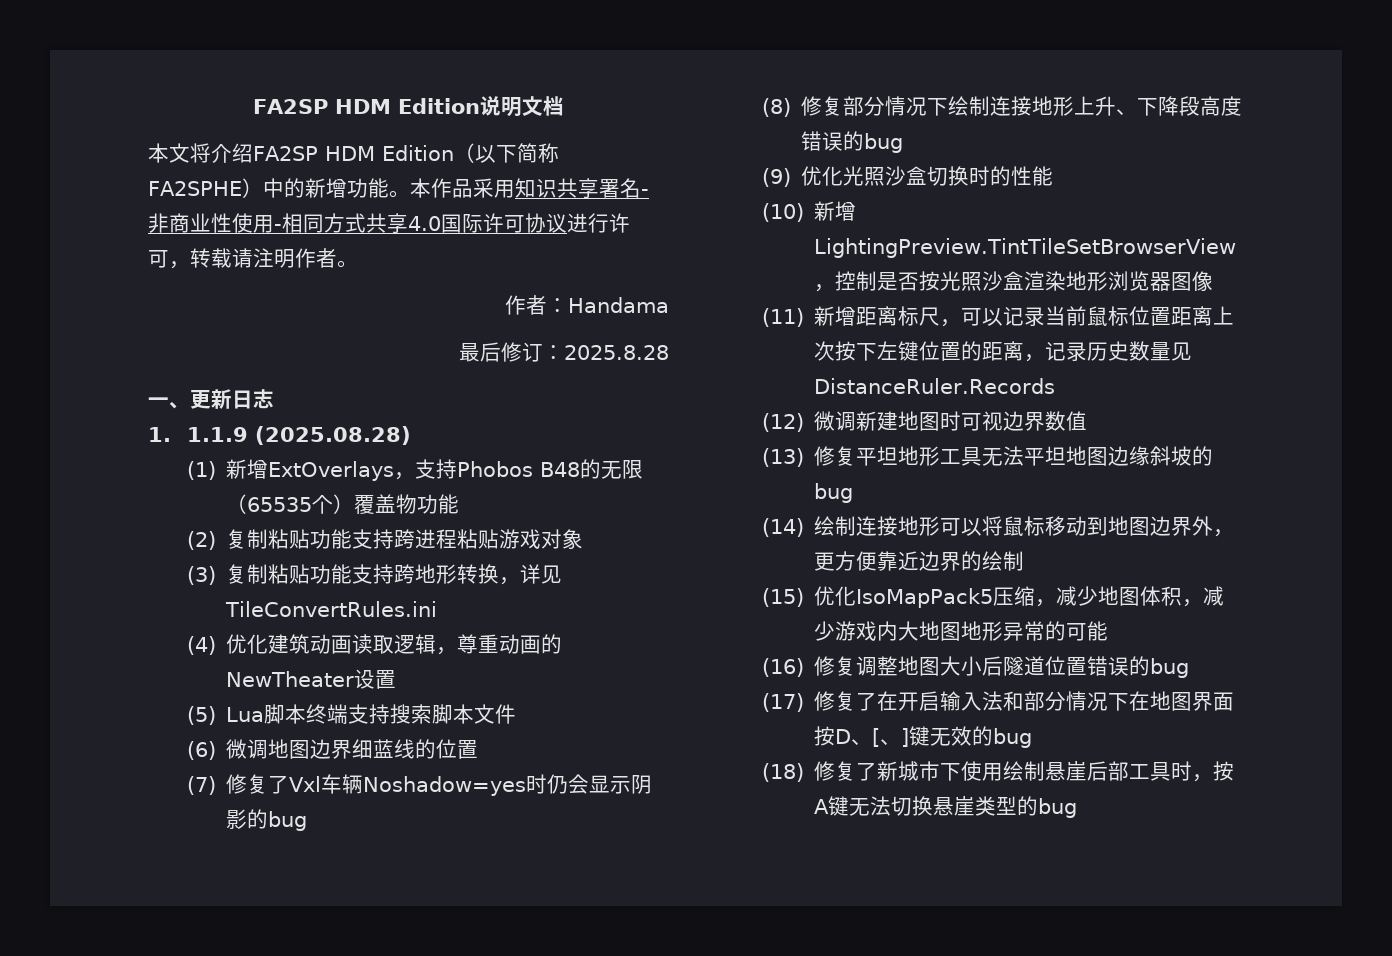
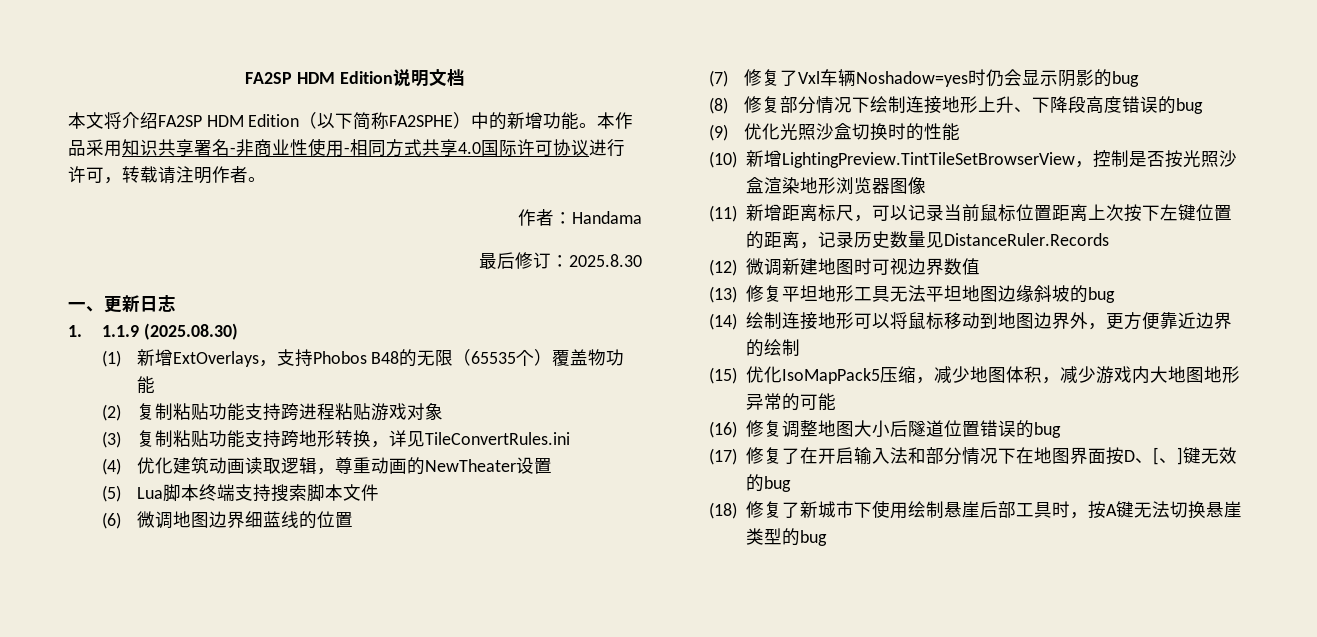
- 最后修订：2025.8.28
+ 最后修订：2025.8.30
- 1. 1.1.9 (2025.08.28)
+ 1. 1.1.9 (2025.08.30)

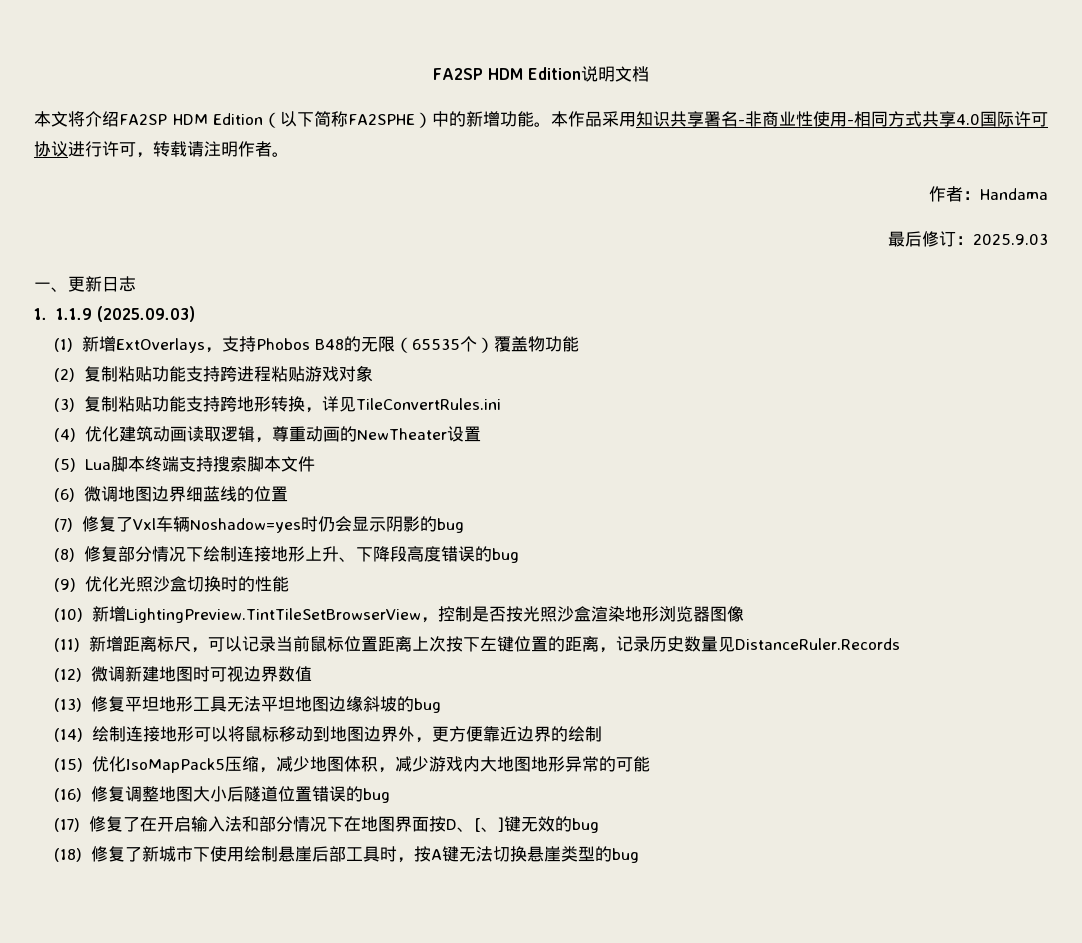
- 最后修订：2025.8.30
+ 最后修订：2025.9.03
- 1. 1.1.9 (2025.08.30)
+ 1. 1.1.9 (2025.09.03)

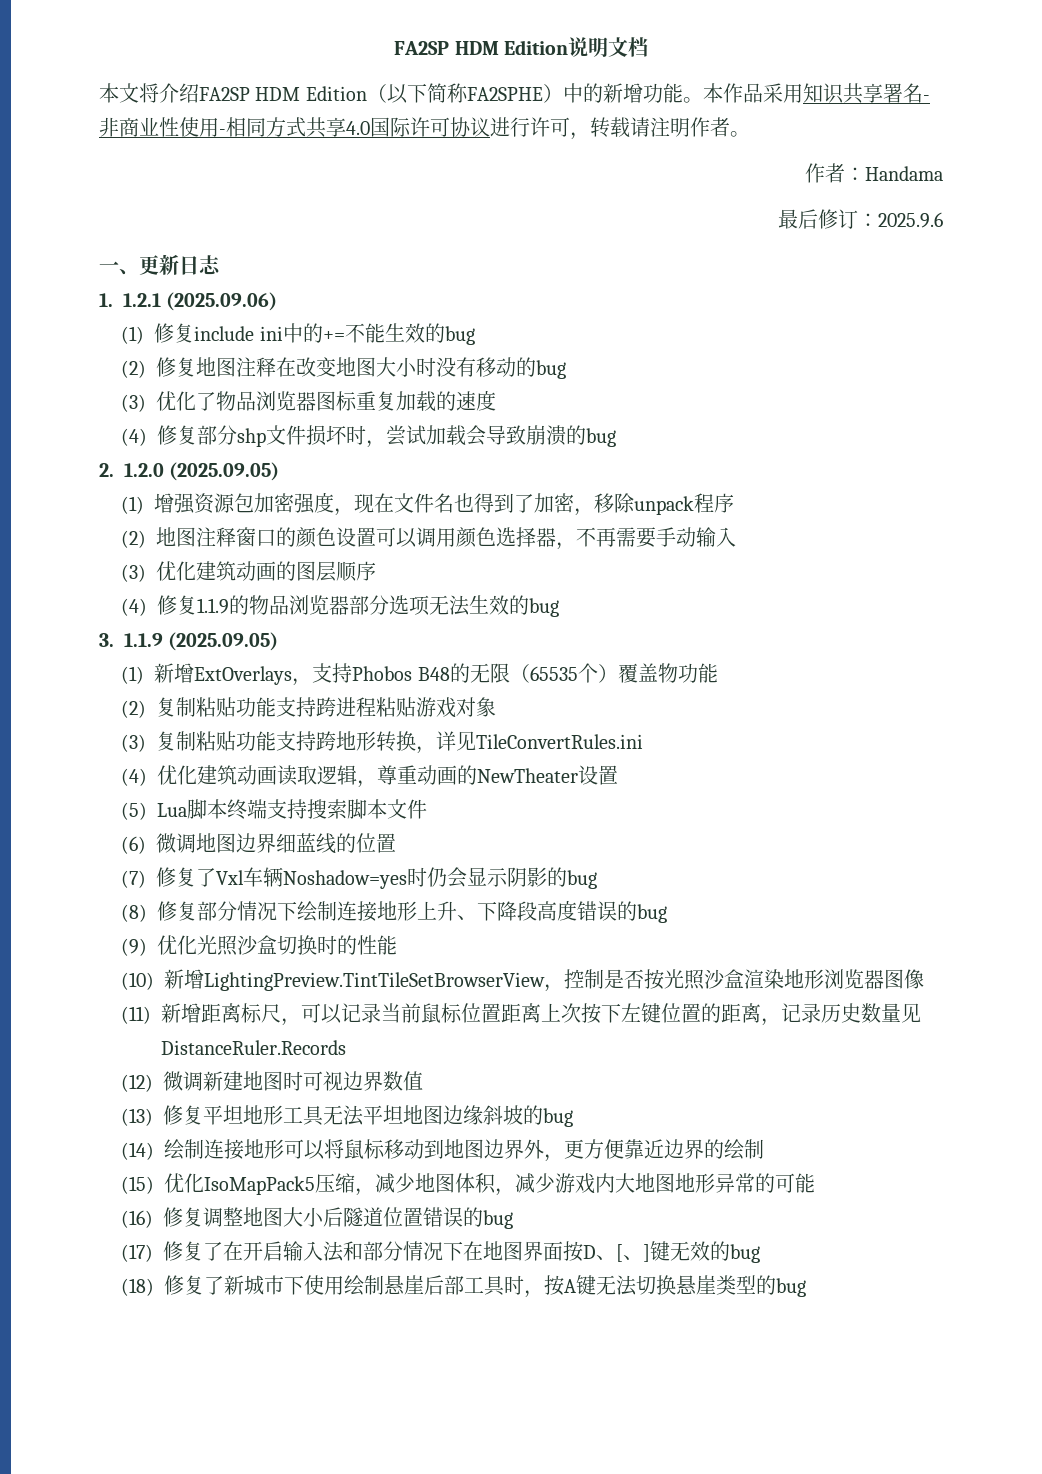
- 最后修订：2025.9.03
+ 最后修订：2025.9.6
- 1. 1.1.9 (2025.09.03)
+ 1. 1.2.1 (2025.09.06)
+ (1)修复include ini中的+=不能生效的bug
+ (2)修复地图注释在改变地图大小时没有移动的bug
+ (3)优化了物品浏览器图标重复加载的速度
+ (4)修复部分shp文件损坏时，尝试加载会导致崩溃的bug
+ 2. 1.2.0 (2025.09.05)
+ (1)增强资源包加密强度，现在文件名也得到了加密，移除unpack程序
+ (2)地图注释窗口的颜色设置可以调用颜色选择器，不再需要手动输入
+ (3)优化建筑动画的图层顺序
+ (4)修复1.1.9的物品浏览器部分选项无法生效的bug
+ 3. 1.1.9 (2025.09.05)

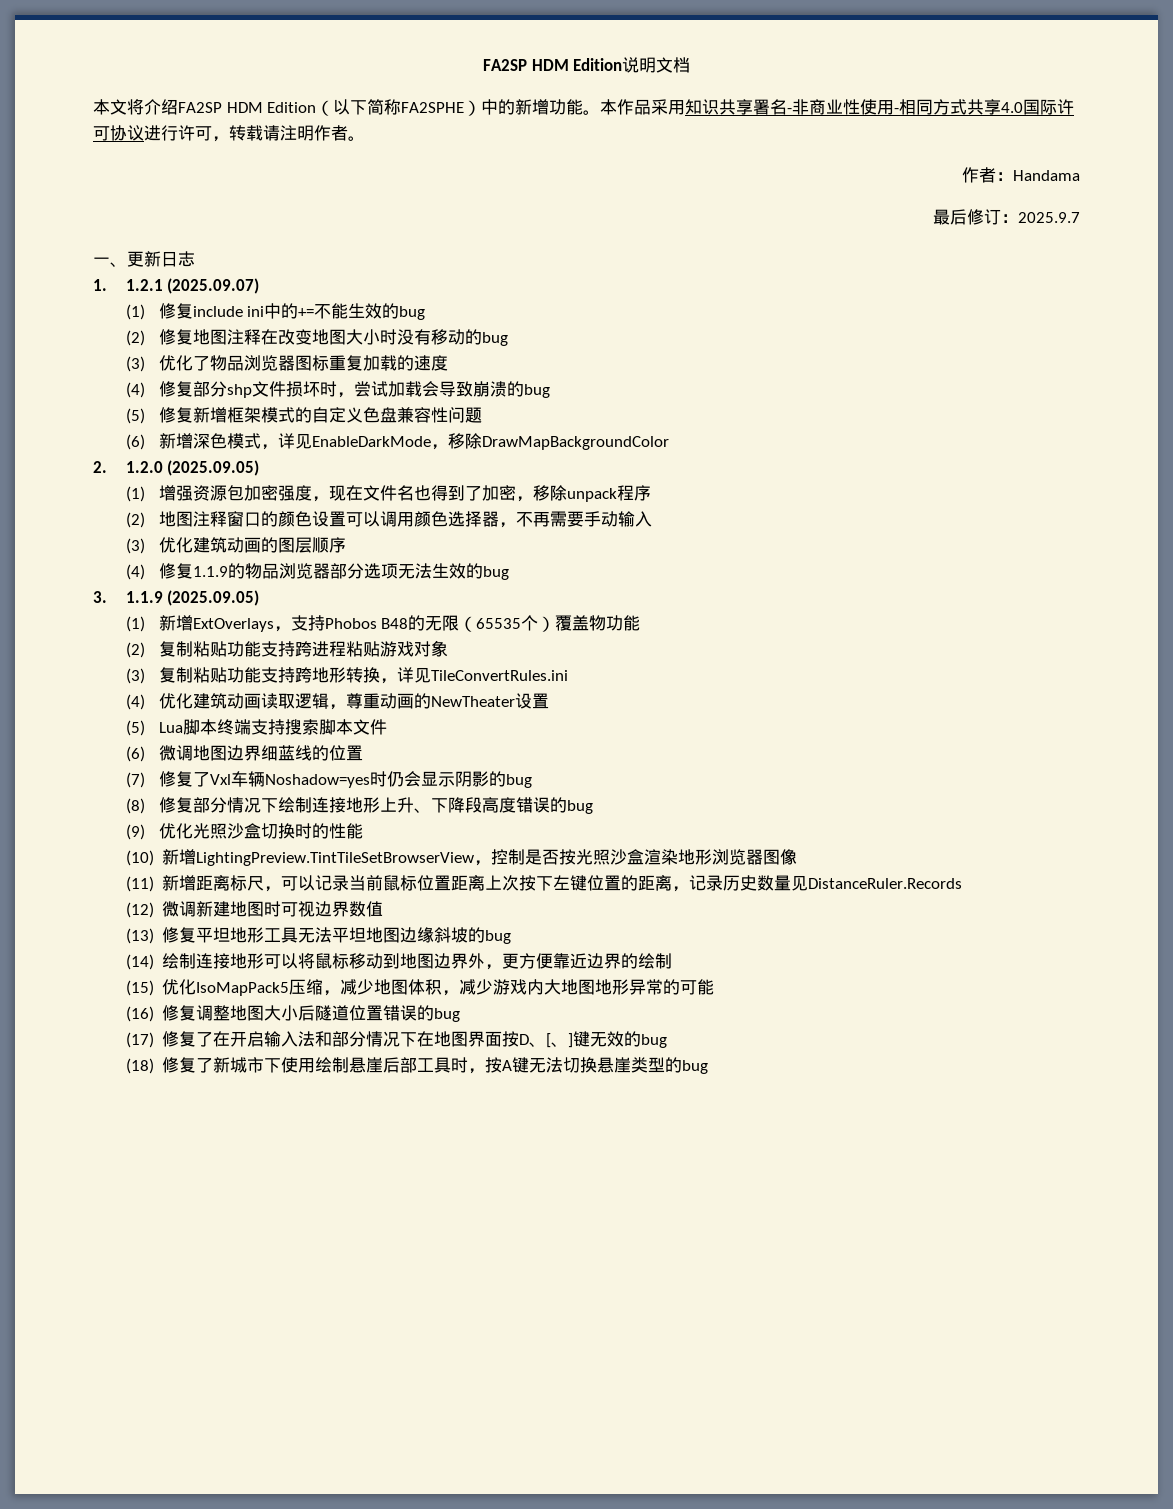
- 最后修订：2025.9.6
+ 最后修订：2025.9.7
- 1. 1.2.1 (2025.09.06)
+ 1. 1.2.1 (2025.09.07)
+ (5)修复新增框架模式的自定义色盘兼容性问题
+ (6)新增深色模式，详见EnableDarkMode，移除DrawMapBackgroundColor

